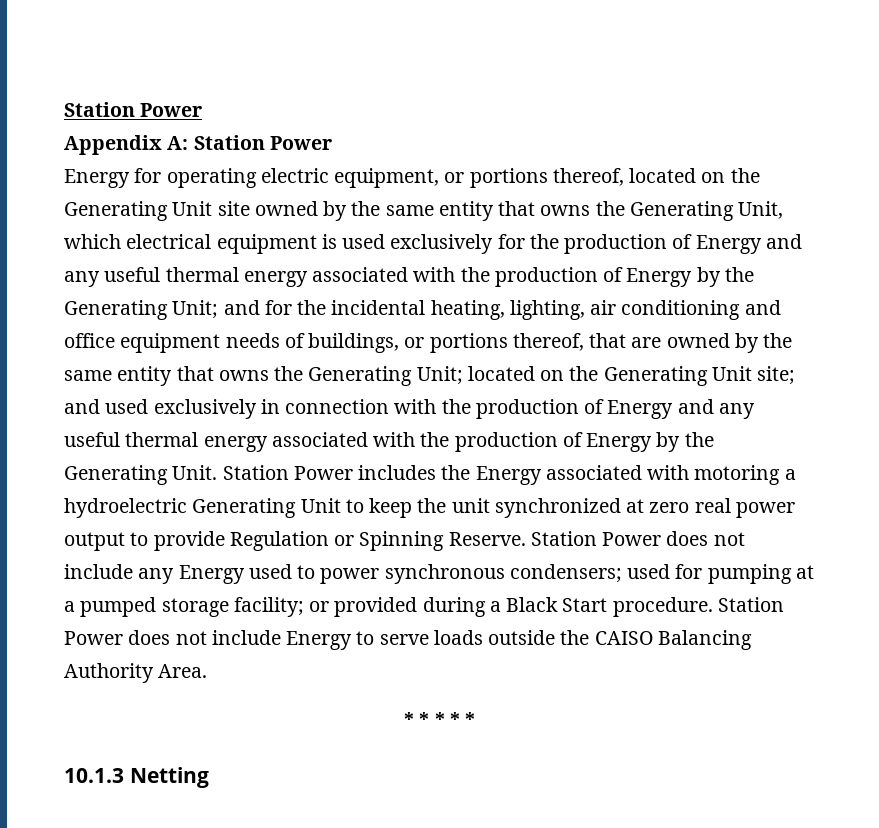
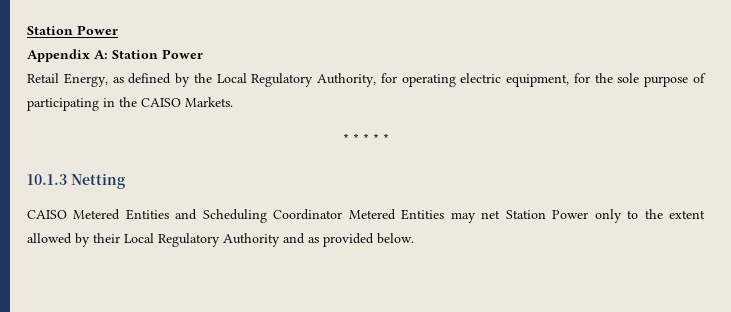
- Energy for operating electric equipment, or portions thereof, located on the Generating Unit site owned by the same entity that owns the Generating Unit, which electrical equipment is used exclusively for the production of Energy and any useful thermal energy associated with the production of Energy by the Generating Unit; and for the incidental heating, lighting, air conditioning and office equipment needs of buildings, or portions thereof, that are owned by the same entity that owns the Generating Unit; located on the Generating Unit site; and used exclusively in connection with the production of Energy and any useful thermal energy associated with the production of Energy by the Generating Unit. Station Power includes the Energy associated with motoring a hydroelectric Generating Unit to keep the unit synchronized at zero real power output to provide Regulation or Spinning Reserve. Station Power does not include any Energy used to power synchronous condensers; used for pumping at a pumped storage facility; or provided during a Black Start procedure. Station Power does not include Energy to serve loads outside the CAISO Balancing Authority Area.
+ Retail Energy, as defined by the Local Regulatory Authority, for operating electric equipment, for the sole purpose of participating in the CAISO Markets.
+ CAISO Metered Entities and Scheduling Coordinator Metered Entities may net Station Power only to the extent allowed by their Local Regulatory Authority and as provided below.

